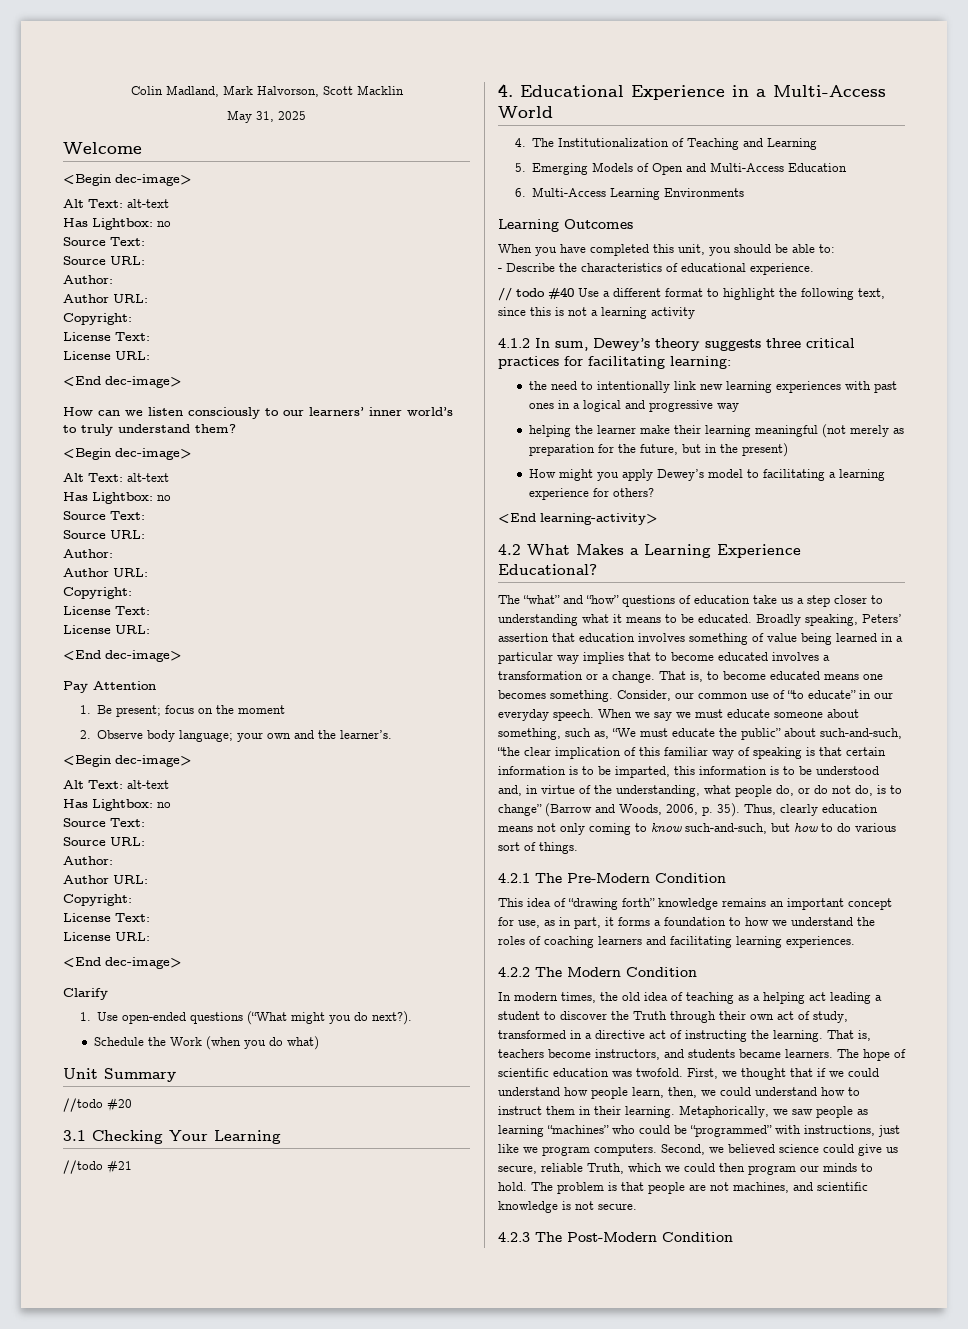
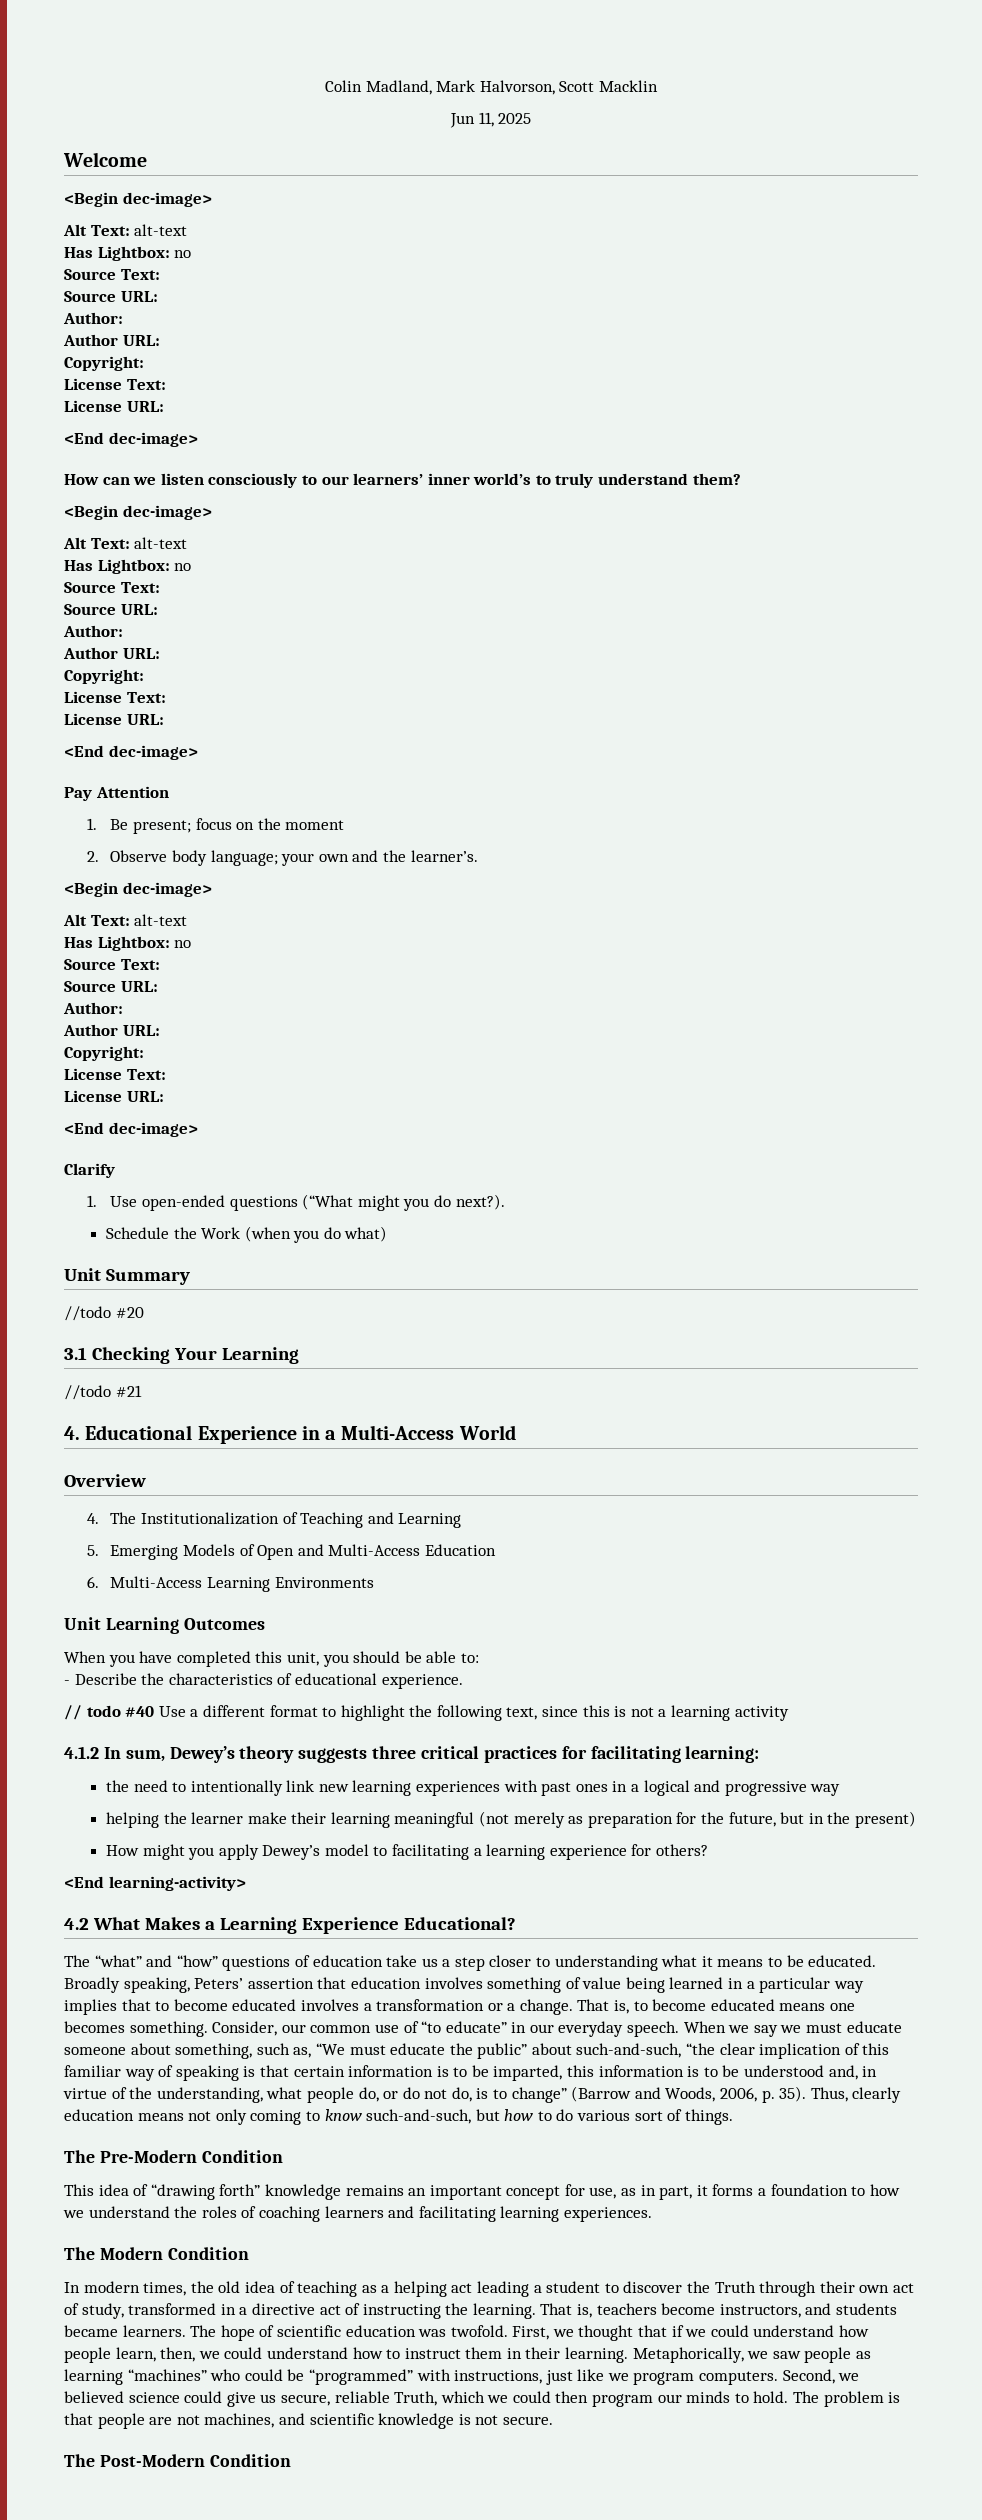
- May 31, 2025
+ Jun 11, 2025
+ Overview
- Learning Outcomes
+ Unit Learning Outcomes
- 4.2.1 The Pre-Modern Condition
+ The Pre-Modern Condition
- 4.2.2 The Modern Condition
+ The Modern Condition
- 4.2.3 The Post-Modern Condition
+ The Post-Modern Condition

